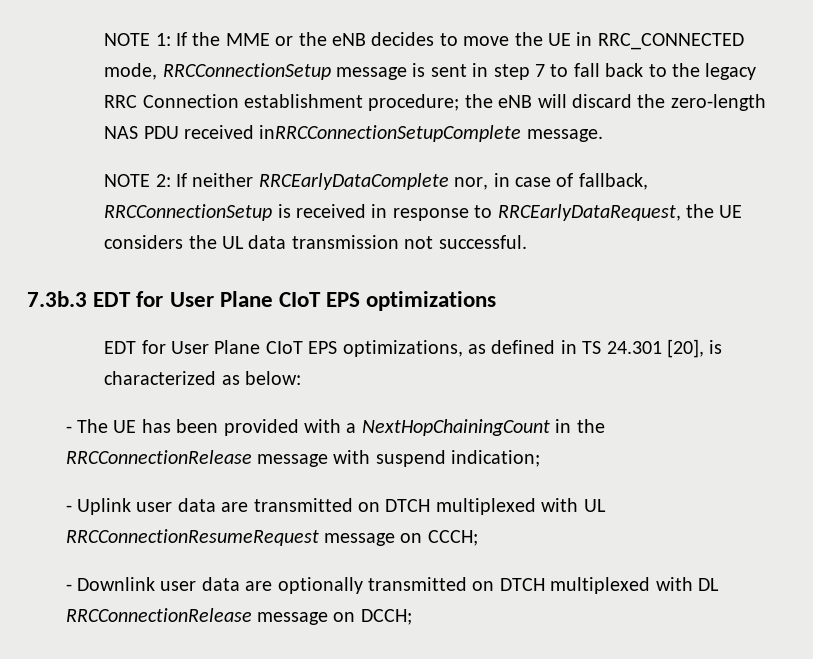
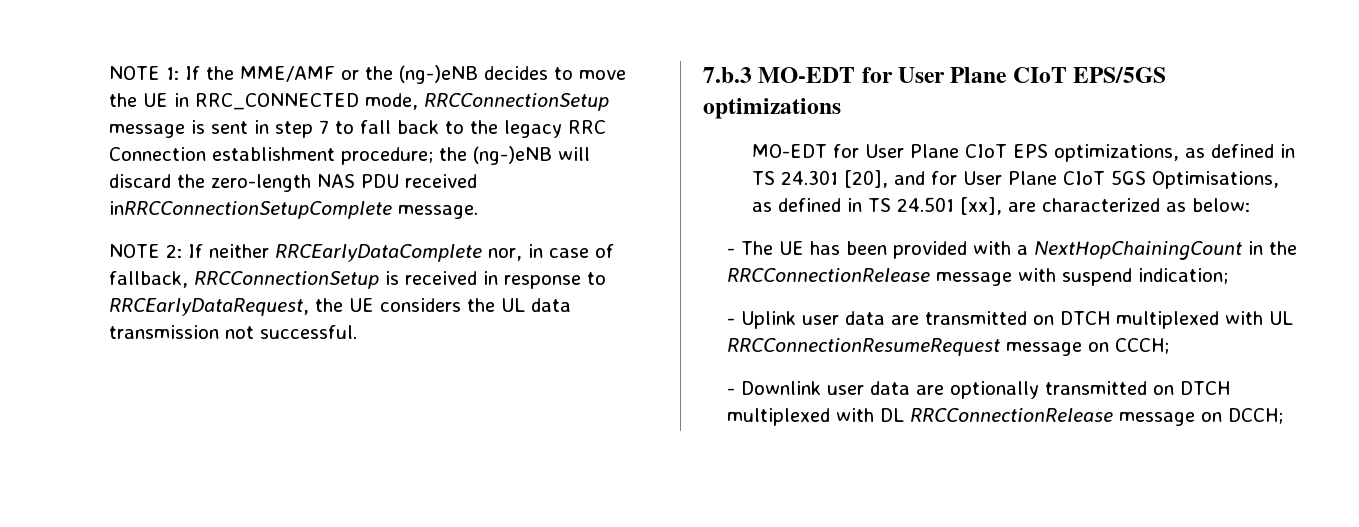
- NOTE 1: If the MME or the eNB decides to move the UE in RRC_CONNECTED mode, RRCConnectionSetup message is sent in step 7 to fall back to the legacy RRC Connection establishment procedure; the eNB will discard the zero-length NAS PDU received inRRCConnectionSetupComplete message.
+ NOTE 1: If the MME/AMF or the (ng-)eNB decides to move the UE in RRC_CONNECTED mode, RRCConnectionSetup message is sent in step 7 to fall back to the legacy RRC Connection establishment procedure; the (ng-)eNB will discard the zero-length NAS PDU received inRRCConnectionSetupComplete message.
- 7.3b.3 EDT for User Plane CIoT EPS optimizations
+ 7.b.3 MO-EDT for User Plane CIoT EPS/5GS optimizations
- EDT for User Plane CIoT EPS optimizations, as defined in TS 24.301 [20], is characterized as below:
+ MO-EDT for User Plane CIoT EPS optimizations, as defined in TS 24.301 [20], and for User Plane CIoT 5GS Optimisations, as defined in TS 24.501 [xx], are characterized as below:

